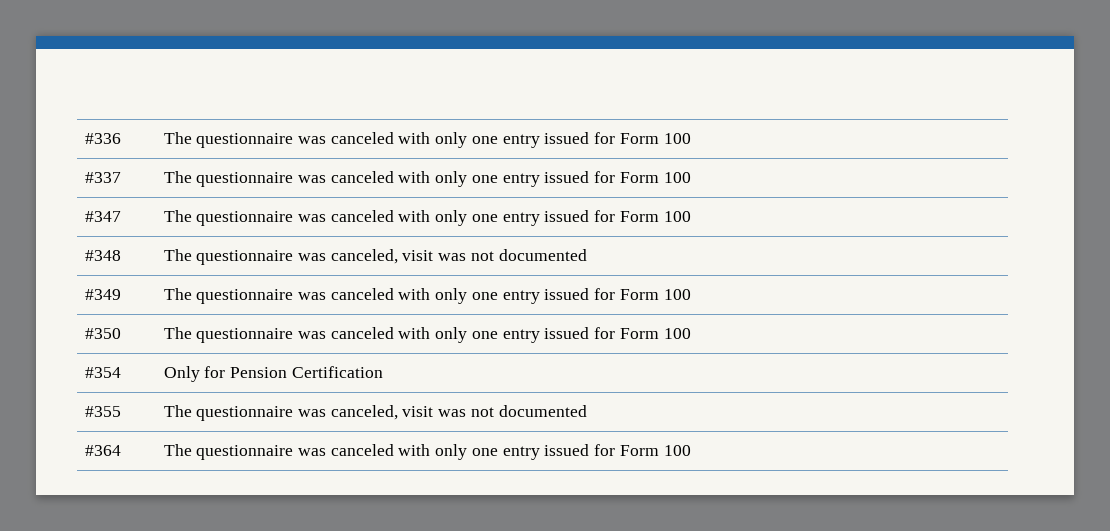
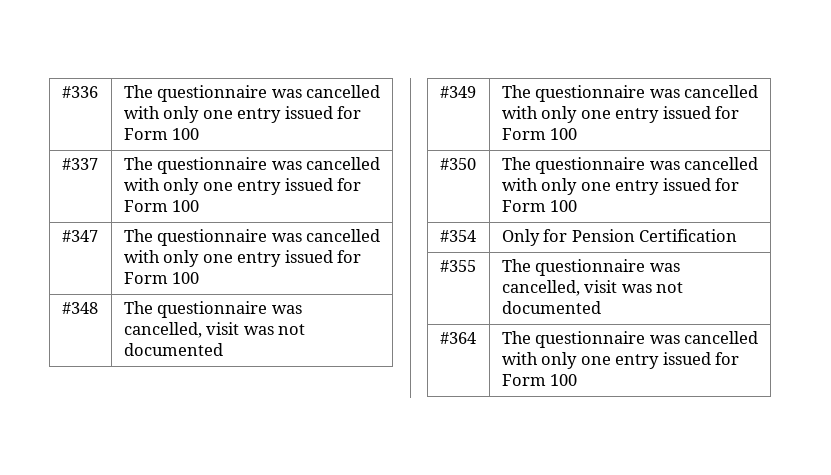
- #336 | The questionnaire was canceled with only one entry issued for Form 100
+ #336 | The questionnaire was cancelled with only one entry issued for Form 100
- #337 | The questionnaire was canceled with only one entry issued for Form 100
+ #337 | The questionnaire was cancelled with only one entry issued for Form 100
- #347 | The questionnaire was canceled with only one entry issued for Form 100
+ #347 | The questionnaire was cancelled with only one entry issued for Form 100
- #348 | The questionnaire was canceled, visit was not documented
+ #348 | The questionnaire was cancelled, visit was not documented
- #349 | The questionnaire was canceled with only one entry issued for Form 100
+ #349 | The questionnaire was cancelled with only one entry issued for Form 100
- #350 | The questionnaire was canceled with only one entry issued for Form 100
+ #350 | The questionnaire was cancelled with only one entry issued for Form 100
- #355 | The questionnaire was canceled, visit was not documented
+ #355 | The questionnaire was cancelled, visit was not documented
- #364 | The questionnaire was canceled with only one entry issued for Form 100
+ #364 | The questionnaire was cancelled with only one entry issued for Form 100

